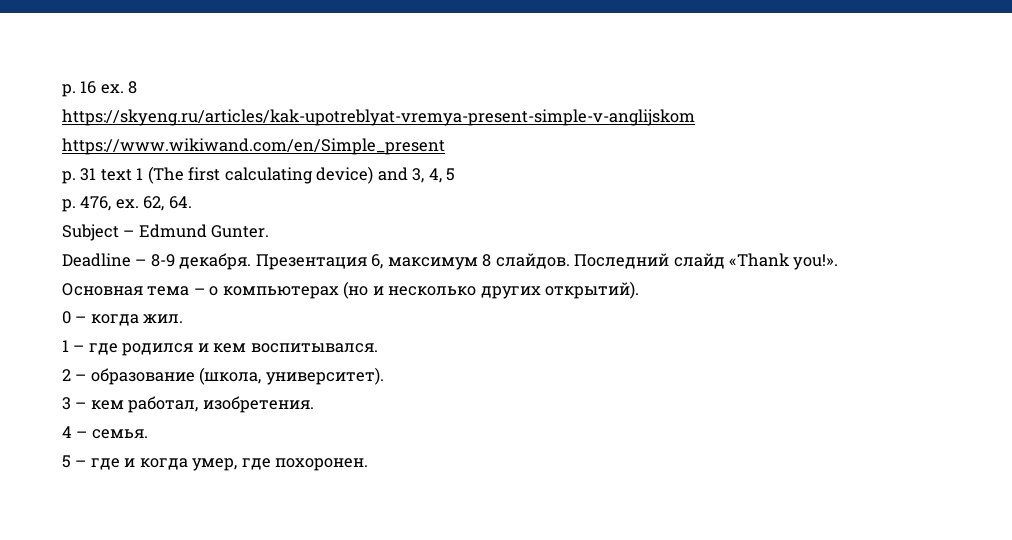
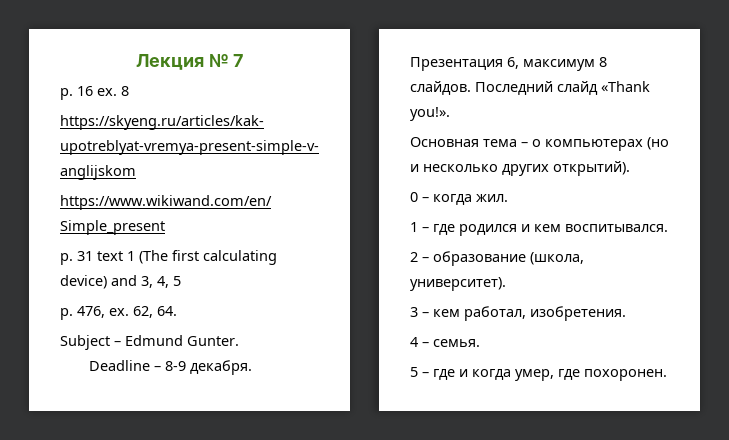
+ Лекция № 7

